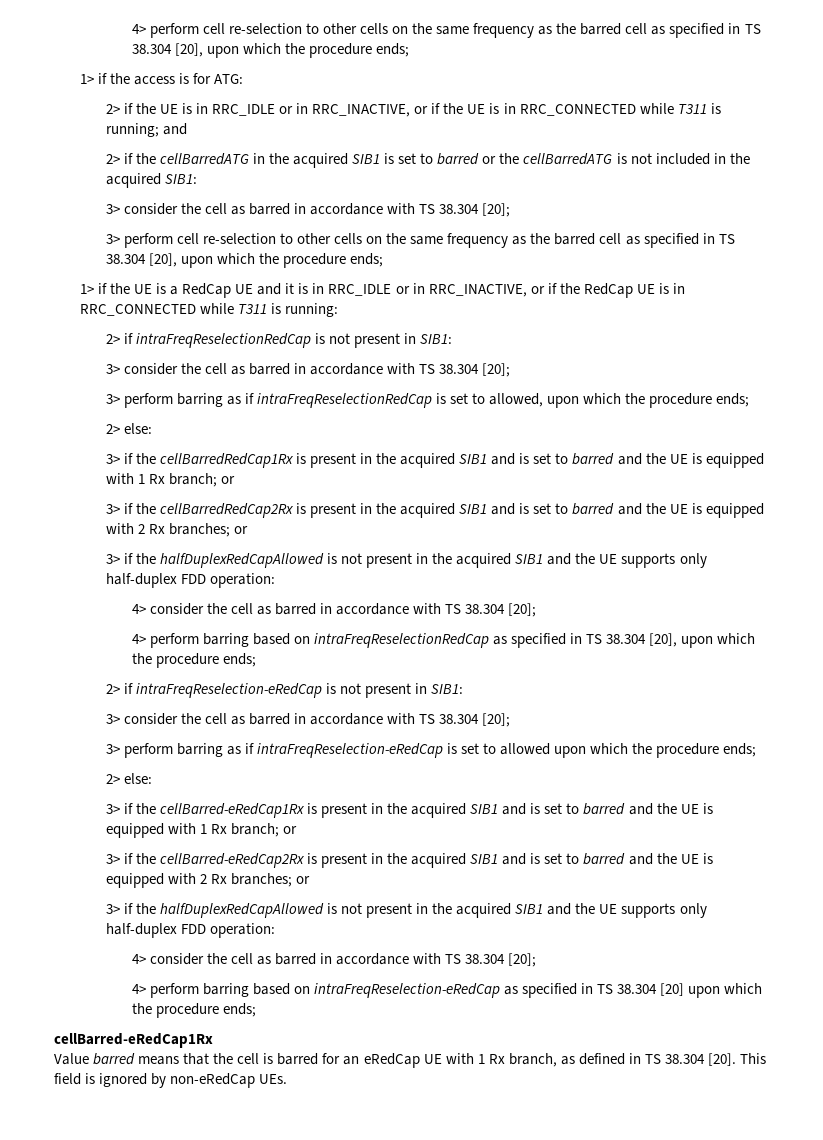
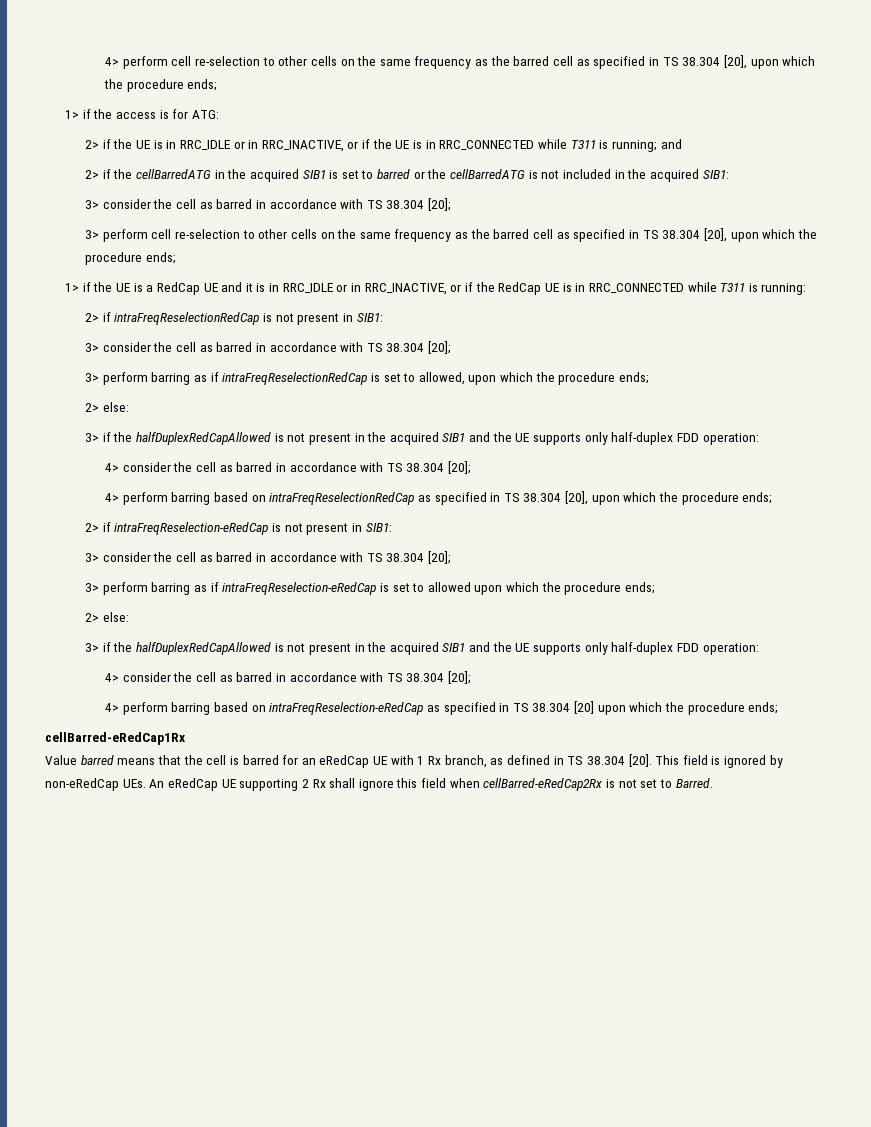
- 3> if the cellBarredRedCap1Rx is present in the acquired SIB1 and is set to barred and the UE is equipped with 1 Rx branch; or
- 3> if the cellBarredRedCap2Rx is present in the acquired SIB1 and is set to barred and the UE is equipped with 2 Rx branches; or
- 3> if the cellBarred-eRedCap1Rx is present in the acquired SIB1 and is set to barred and the UE is equipped with 1 Rx branch; or
- 3> if the cellBarred-eRedCap2Rx is present in the acquired SIB1 and is set to barred and the UE is equipped with 2 Rx branches; or
- This field is ignored by non-eRedCap UEs.
+ This field is ignored by non-eRedCap UEs. An eRedCap UE supporting 2 Rx shall ignore this field when cellBarred-eRedCap2Rx is not set to Barred.

